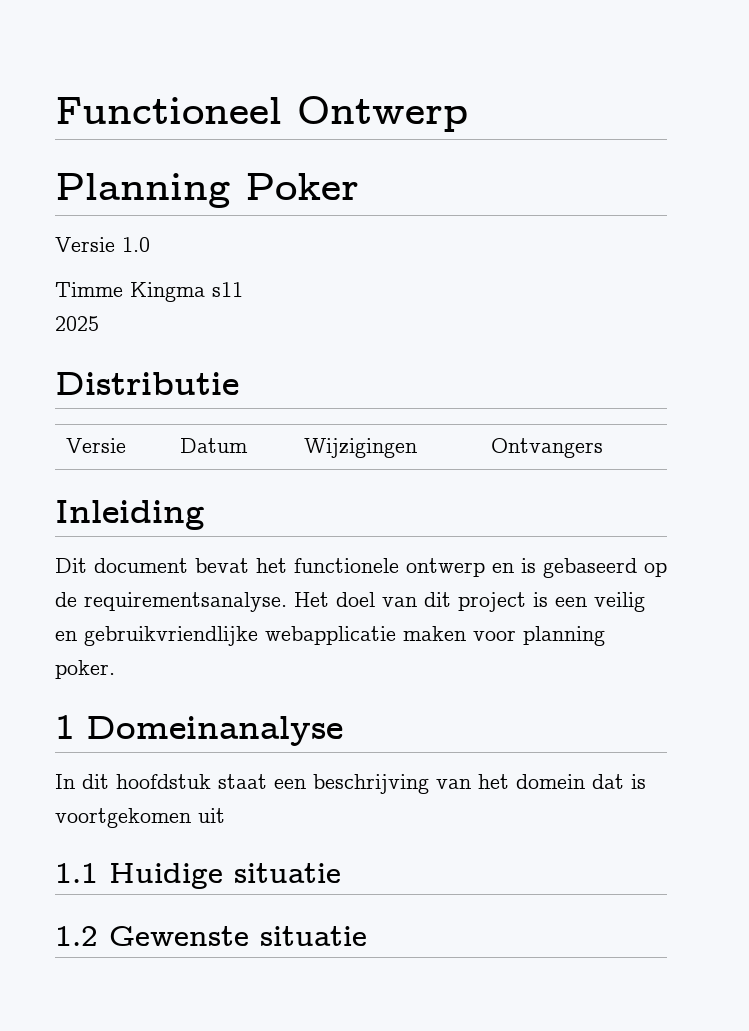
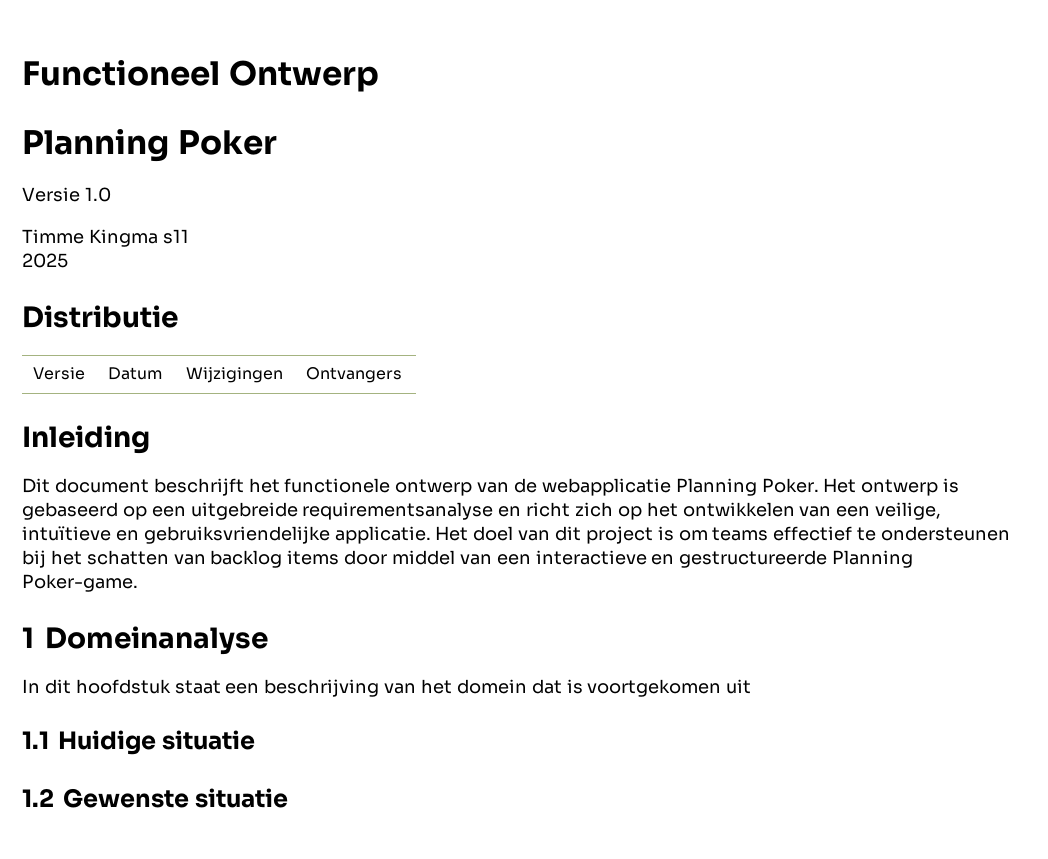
- Dit document bevat het functionele ontwerp en is gebaseerd op de requirementsanalyse.
+ Dit document beschrijft het functionele ontwerp van de webapplicatie Planning Poker. Het ontwerp is gebaseerd op een uitgebreide requirementsanalyse en richt zich op het ontwikkelen van een veilige, intuïtieve en gebruiksvriendelijke applicatie.
- Het doel van dit project is een veilig en gebruikvriendlijke webapplicatie maken voor planning poker.
+ Het doel van dit project is om teams effectief te ondersteunen bij het schatten van backlog items door middel van een interactieve en gestructureerde Planning Poker-game.

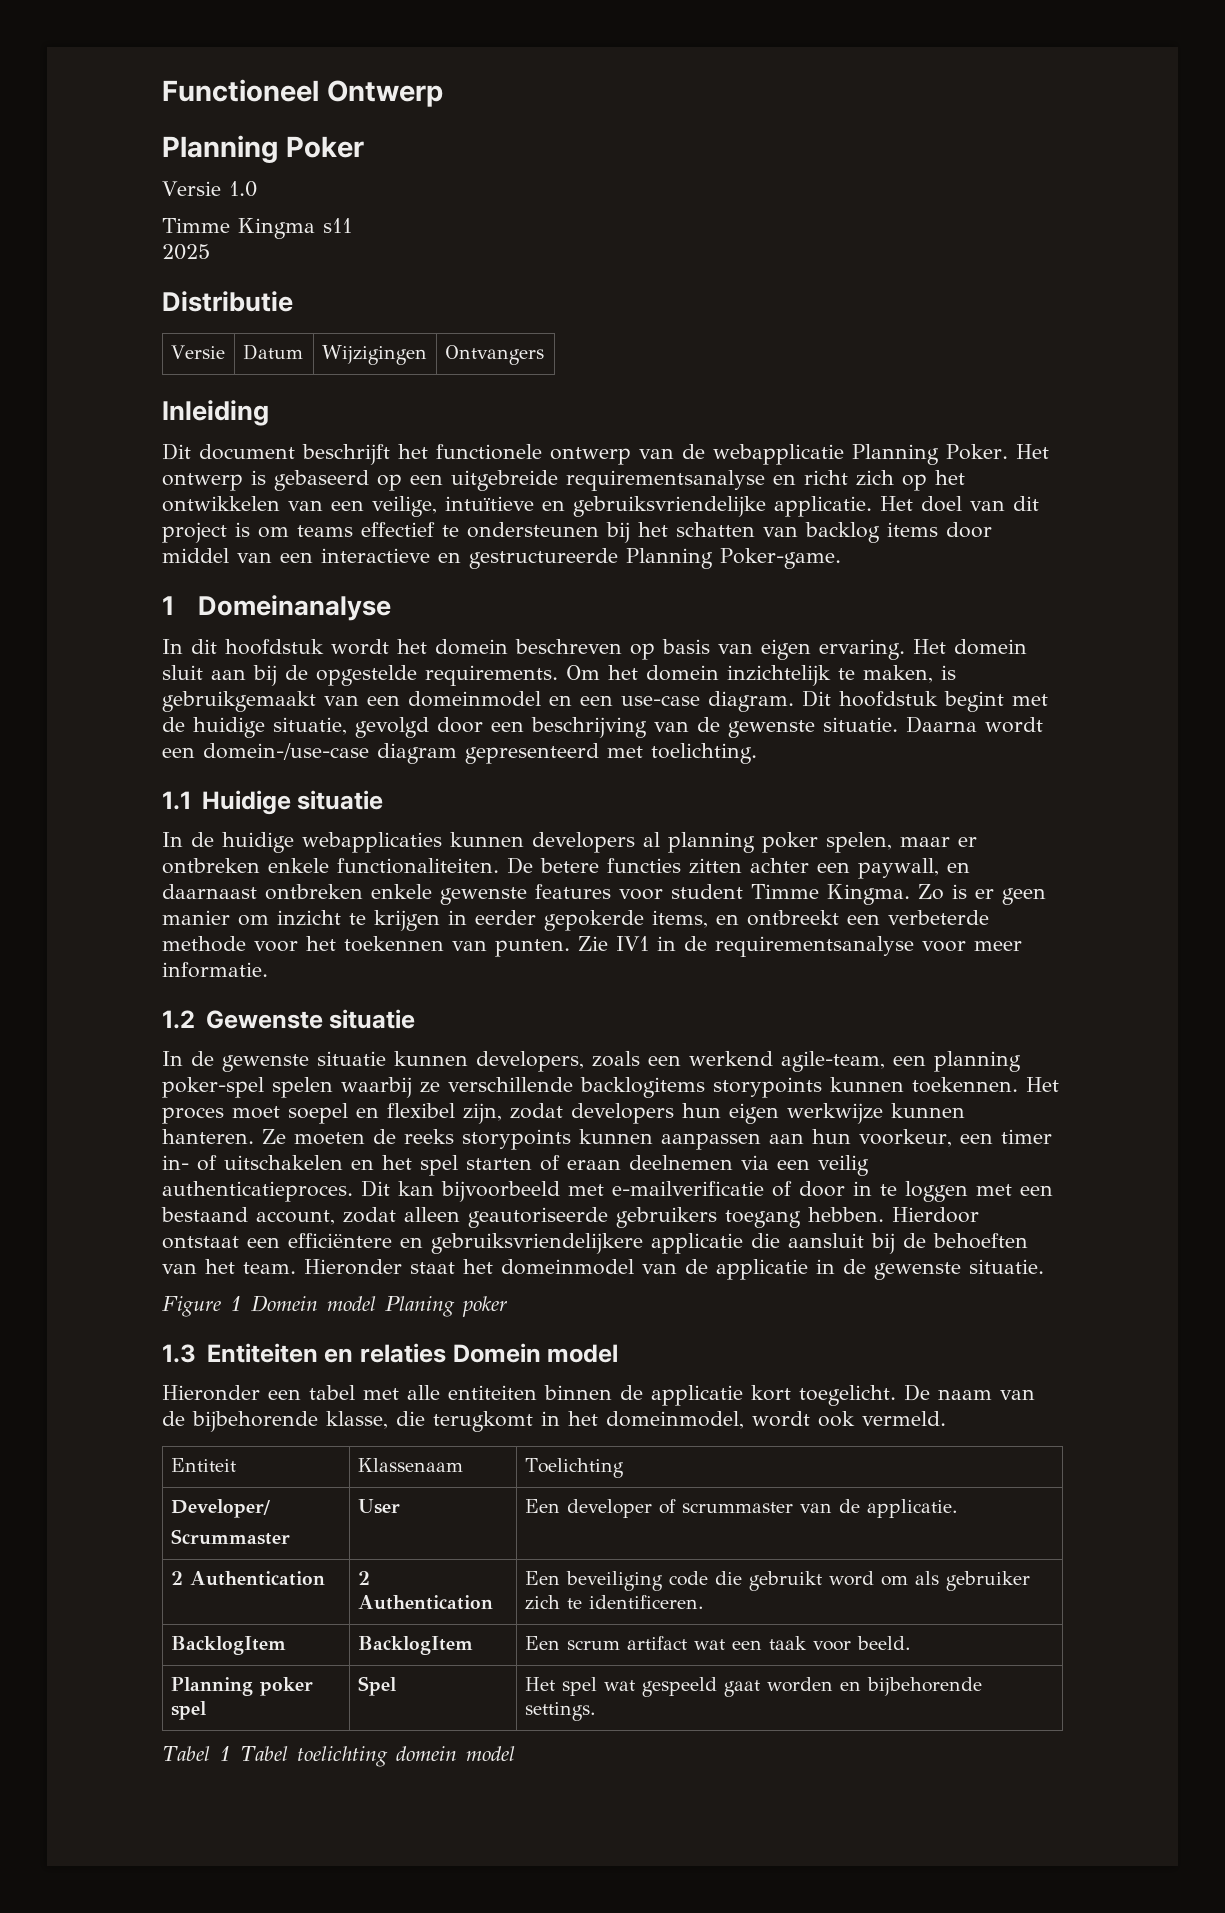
- In dit hoofdstuk staat een beschrijving van het domein dat is voortgekomen uit
+ In dit hoofdstuk wordt het domein beschreven op basis van eigen ervaring. Het domein sluit aan bij de opgestelde requirements. Om het domein inzichtelijk te maken, is gebruikgemaakt van een domeinmodel en een use-case diagram. Dit hoofdstuk begint met de huidige situatie, gevolgd door een beschrijving van de gewenste situatie. Daarna wordt een domein-/use-case diagram gepresenteerd met toelichting.
  1.1 Huidige situatie
+ In de huidige webapplicaties kunnen developers al planning poker spelen, maar er ontbreken enkele functionaliteiten. De betere functies zitten achter een paywall, en daarnaast ontbreken enkele gewenste features voor student Timme Kingma. Zo is er geen manier om inzicht te krijgen in eerder gepokerde items, en ontbreekt een verbeterde methode voor het toekennen van punten. Zie IV1 in de requirementsanalyse voor meer informatie.
  1.2 Gewenste situatie
+ In de gewenste situatie kunnen developers, zoals een werkend agile-team, een planning poker-spel spelen waarbij ze verschillende backlogitems storypoints kunnen toekennen. Het proces moet soepel en flexibel zijn, zodat developers hun eigen werkwijze kunnen hanteren. Ze moeten de reeks storypoints kunnen aanpassen aan hun voorkeur, een timer in- of uitschakelen en het spel starten of eraan deelnemen via een veilig authenticatieproces. Dit kan bijvoorbeeld met e-mailverificatie of door in te loggen met een bestaand account, zodat alleen geautoriseerde gebruikers toegang hebben. Hierdoor ontstaat een efficiëntere en gebruiksvriendelijkere applicatie die aansluit bij de behoeften van het team. Hieronder staat het domeinmodel van de applicatie in de gewenste situatie.
+ Figure 1 Domein model Planing poker
+ 1.3 Entiteiten en relaties Domein model
+ Hieronder een tabel met alle entiteiten binnen de applicatie kort toegelicht. De naam van de bijbehorende klasse, die terugkomt in het domeinmodel, wordt ook vermeld.
+ Entiteit | Klassenaam | Toelichting
+ Developer/
+ Scrummaster | User | Een developer of scrummaster van de applicatie.
+ 2 Authentication | 2 Authentication | Een beveiliging code die gebruikt word om als gebruiker zich te identificeren.
+ BacklogItem | BacklogItem | Een scrum artifact wat een taak voor beeld.
+ Planning poker spel | Spel | Het spel wat gespeeld gaat worden en bijbehorende settings.
+ Tabel 1 Tabel toelichting domein model

